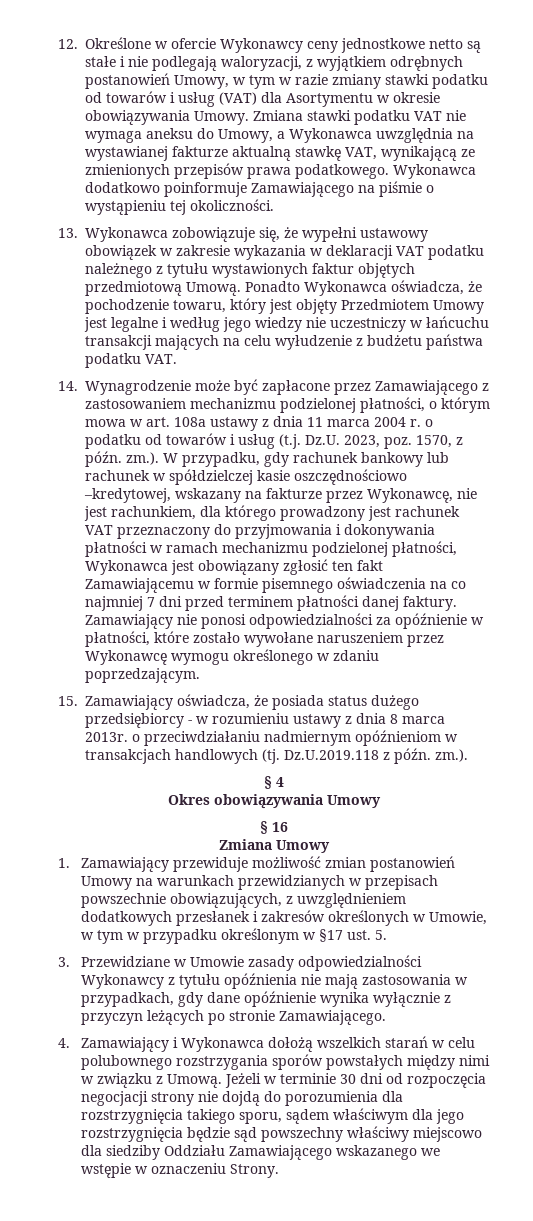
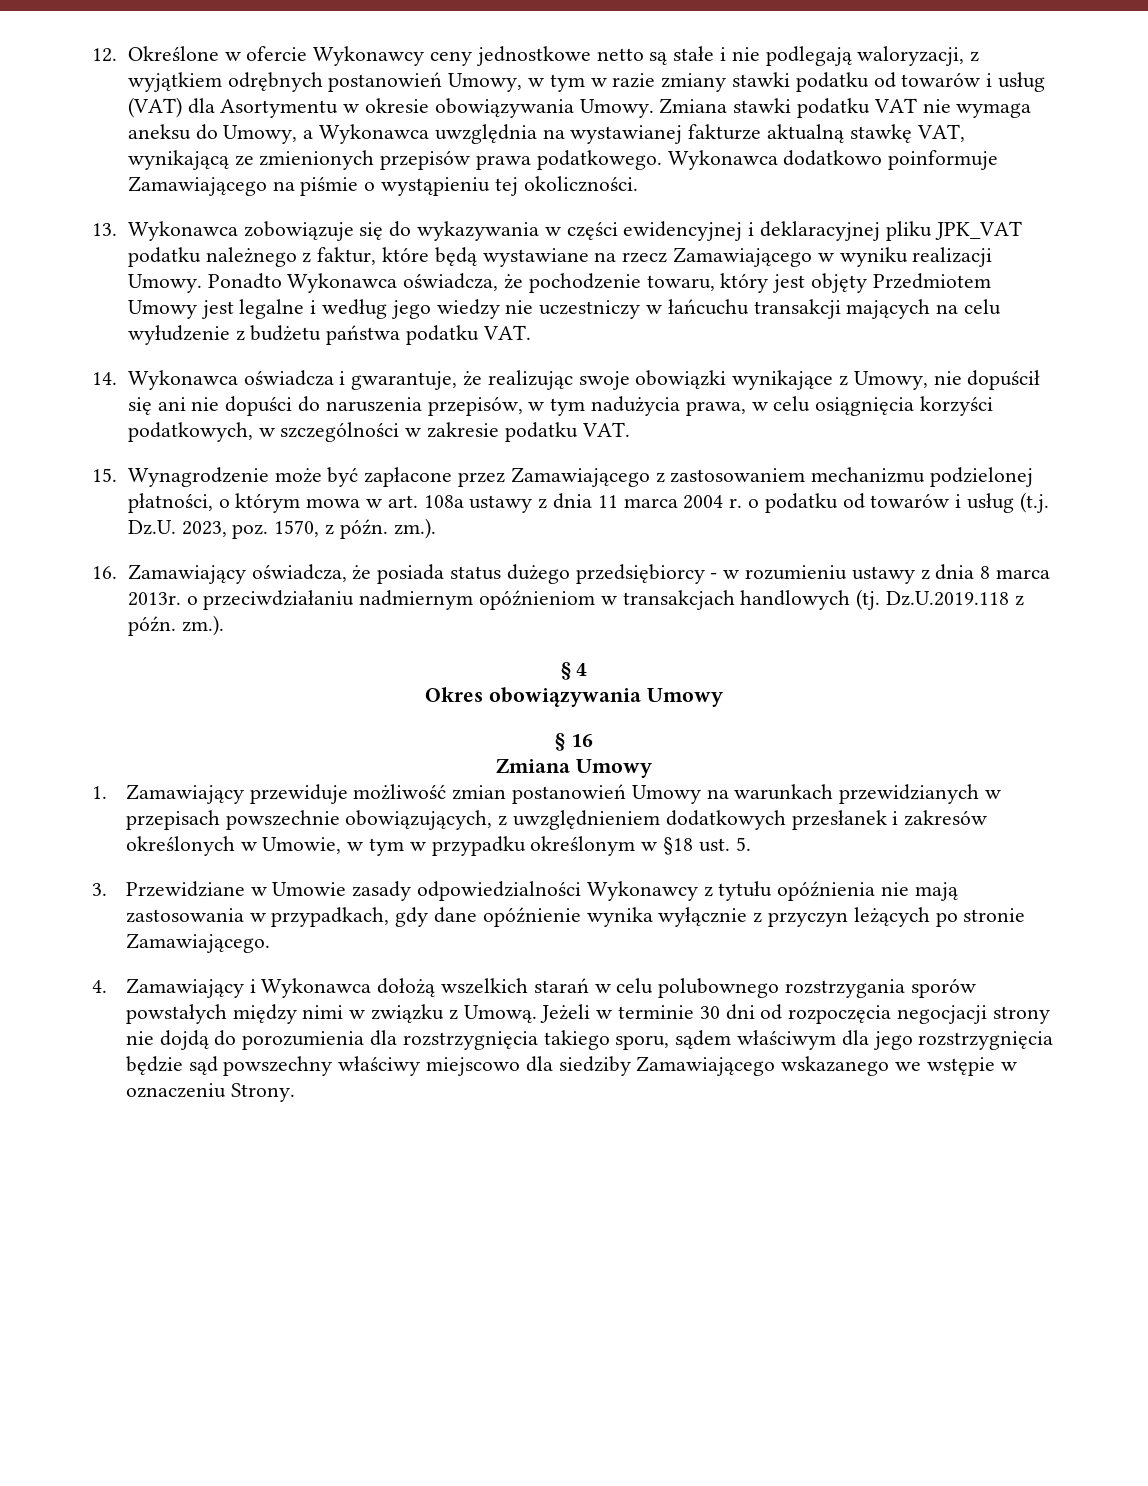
- 13. Wykonawca zobowiązuje się, że wypełni ustawowy obowiązek w zakresie wykazania w deklaracji VAT podatku należnego z tytułu wystawionych faktur objętych przedmiotową Umową.
+ 13. Wykonawca zobowiązuje się do wykazywania w części ewidencyjnej i deklaracyjnej pliku JPK_VAT podatku należnego z faktur, które będą wystawiane na rzecz Zamawiającego w wyniku realizacji Umowy.
- 14. Wynagrodzenie może być zapłacone przez Zamawiającego z zastosowaniem mechanizmu podzielonej płatności, o którym mowa w art. 108a ustawy z dnia 11 marca 2004 r. o podatku od towarów i usług (t.j. Dz.U. 2023, poz. 1570, z późn. zm.). W przypadku, gdy rachunek bankowy lub rachunek w spółdzielczej kasie oszczędnościowo –kredytowej, wskazany na fakturze przez Wykonawcę, nie jest rachunkiem, dla którego prowadzony jest rachunek VAT przeznaczony do przyjmowania i dokonywania płatności w ramach mechanizmu podzielonej płatności, Wykonawca jest obowiązany zgłosić ten fakt Zamawiającemu w formie pisemnego oświadczenia na co najmniej 7 dni przed terminem płatności danej faktury. Zamawiający nie ponosi odpowiedzialności za opóźnienie w płatności, które zostało wywołane naruszeniem przez Wykonawcę wymogu określonego w zdaniu poprzedzającym.
- 15. Zamawiający oświadcza, że posiada status dużego przedsiębiorcy - w rozumieniu ustawy z dnia 8 marca 2013r. o przeciwdziałaniu nadmiernym opóźnieniom w transakcjach handlowych (tj.
+ 14. Wykonawca oświadcza i gwarantuje, że realizując swoje obowiązki wynikające z Umowy, nie dopuścił się ani nie dopuści do naruszenia przepisów, w tym nadużycia prawa, w celu osiągnięcia korzyści podatkowych, w szczególności w zakresie podatku VAT.
+ 15. Wynagrodzenie może być zapłacone przez Zamawiającego z zastosowaniem mechanizmu podzielonej płatności, o którym mowa w art. 108a ustawy z dnia 11 marca 2004 r. o podatku od towarów i usług (t.j. Dz.U. 2023, poz. 1570, z późn. zm.).
+ 16. Zamawiający oświadcza, że posiada status dużego przedsiębiorcy - w rozumieniu ustawy z dnia 8 marca 2013r. o przeciwdziałaniu nadmiernym opóźnieniom w transakcjach handlowych (tj.
- 1. Zamawiający przewiduje możliwość zmian postanowień Umowy na warunkach przewidzianych w przepisach powszechnie obowiązujących, z uwzględnieniem dodatkowych przesłanek i zakresów określonych w Umowie, w tym w przypadku określonym w §17 ust. 5.
+ 1. Zamawiający przewiduje możliwość zmian postanowień Umowy na warunkach przewidzianych w przepisach powszechnie obowiązujących, z uwzględnieniem dodatkowych przesłanek i zakresów określonych w Umowie, w tym w przypadku określonym w §18 ust. 5.
- Jeżeli w terminie 30 dni od rozpoczęcia negocjacji strony nie dojdą do porozumienia dla rozstrzygnięcia takiego sporu, sądem właściwym dla jego rozstrzygnięcia będzie sąd powszechny właściwy miejscowo dla siedziby Oddziału Zamawiającego wskazanego we wstępie w oznaczeniu Strony.
+ Jeżeli w terminie 30 dni od rozpoczęcia negocjacji strony nie dojdą do porozumienia dla rozstrzygnięcia takiego sporu, sądem właściwym dla jego rozstrzygnięcia będzie sąd powszechny właściwy miejscowo dla siedziby Zamawiającego wskazanego we wstępie w oznaczeniu Strony.

